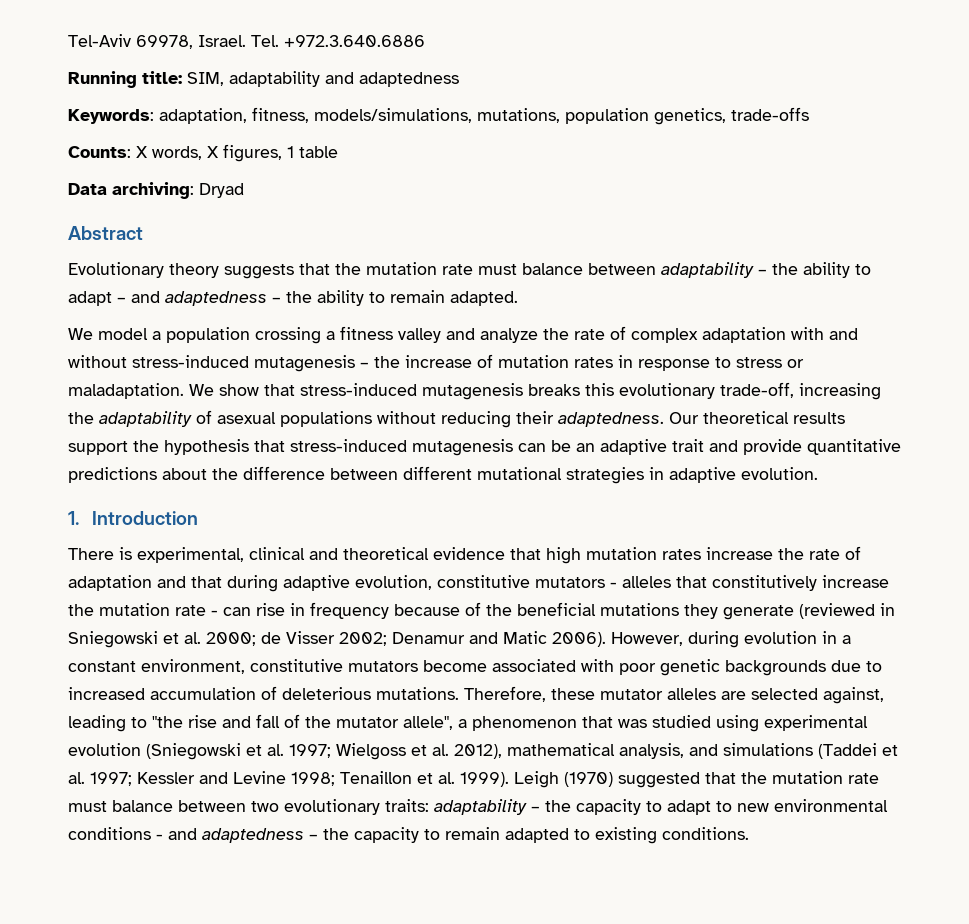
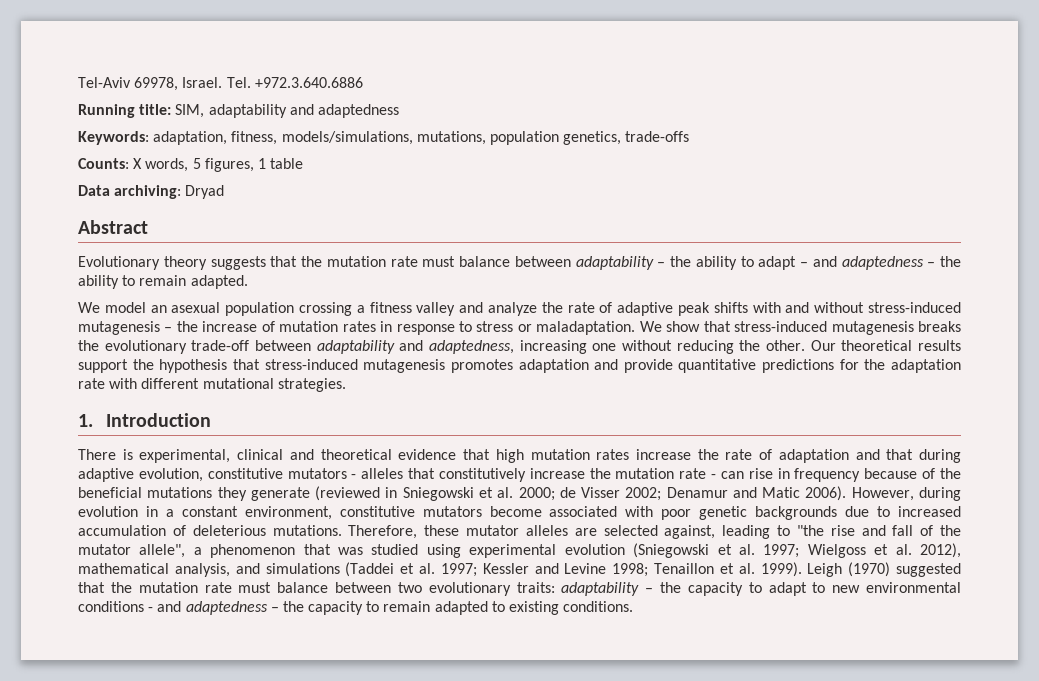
- Counts: X words, X figures, 1 table
+ Counts: X words, 5 figures, 1 table
- We model a population crossing a fitness valley and analyze the rate of complex adaptation with and without stress-induced mutagenesis – the increase of mutation rates in response to stress or maladaptation.
+ We model an asexual population crossing a fitness valley and analyze the rate of adaptive peak shifts with and without stress-induced mutagenesis – the increase of mutation rates in response to stress or maladaptation.
- We show that stress-induced mutagenesis breaks this evolutionary trade-off, increasing the adaptability of asexual populations without reducing their adaptedness.
+ We show that stress-induced mutagenesis breaks the evolutionary trade-off between adaptability and adaptedness, increasing one without reducing the other.
- Our theoretical results support the hypothesis that stress-induced mutagenesis can be an adaptive trait and provide quantitative predictions about the difference between different mutational strategies in adaptive evolution.
+ Our theoretical results support the hypothesis that stress-induced mutagenesis promotes adaptation and provide quantitative predictions for the adaptation rate with different mutational strategies.

